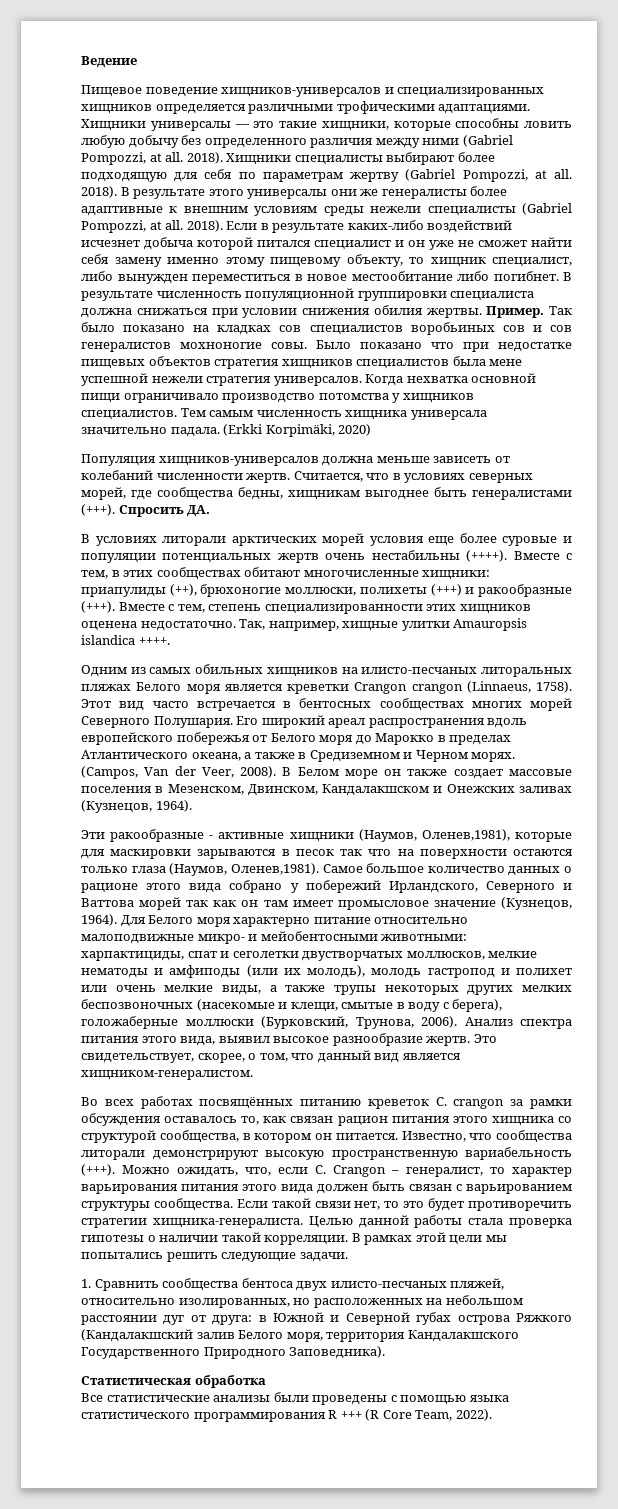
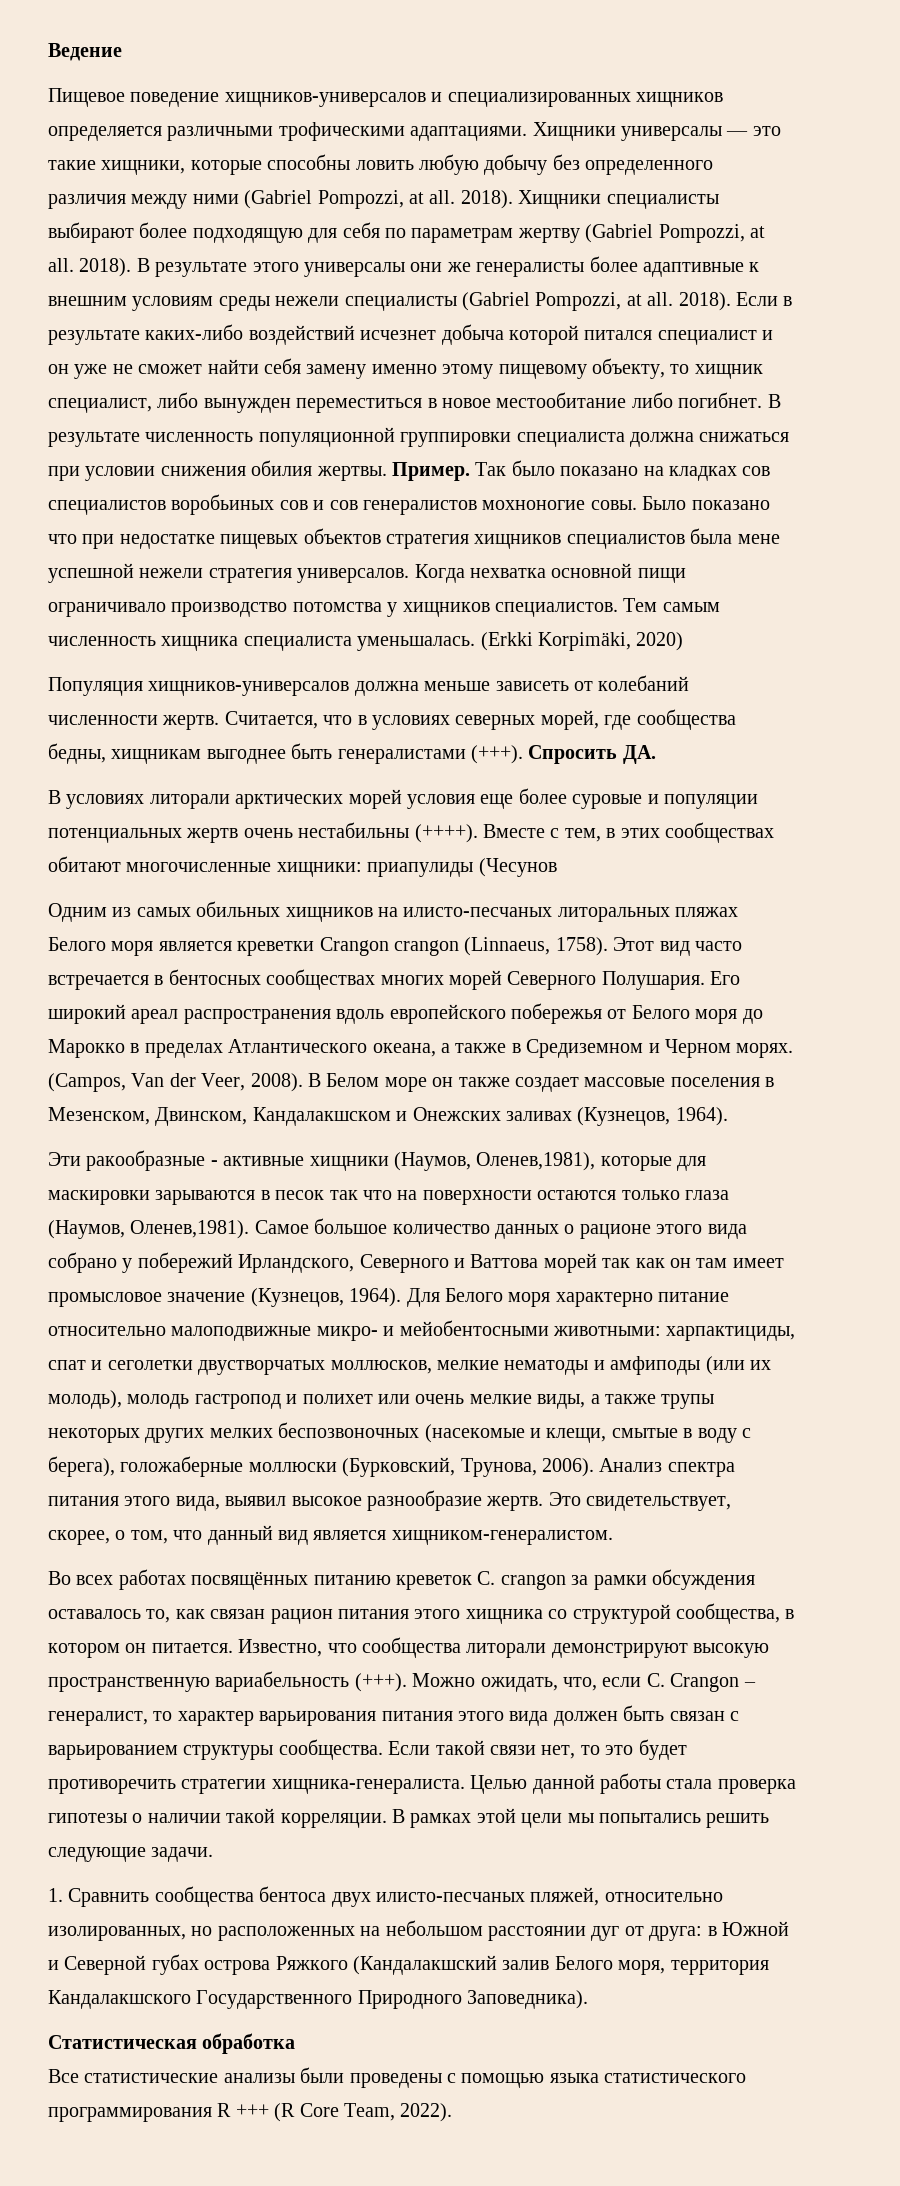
- Тем самым численность хищника универсала значительно падала.
+ Тем самым численность хищника специалиста уменьшалась.
- Вместе с тем, в этих сообществах обитают многочисленные хищники: приапулиды (++), брюхоногие моллюски, полихеты (+++) и ракообразные (+++). Вместе с тем, степень специализированности этих хищников оценена недостаточно. Так, например, хищные улитки Amauropsis islandica ++++.
+ Вместе с тем, в этих сообществах обитают многочисленные хищники: приапулиды (Чесунов

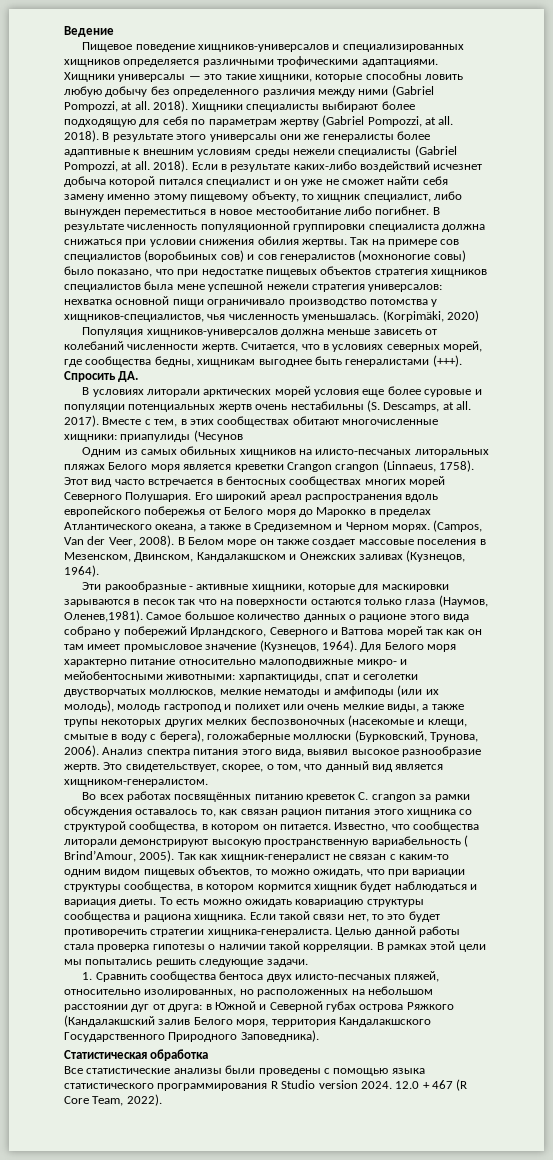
- Пример. Так было показано на кладках сов специалистов воробьиных сов и сов генералистов мохноногие совы. Было показано что при недостатке пищевых объектов стратегия хищников специалистов была мене успешной нежели стратегия универсалов. Когда нехватка основной пищи ограничивало производство потомства у хищников специалистов. Тем самым численность хищника специалиста уменьшалась. (Erkki Korpimäki, 2020)
+ Так на примере сов специалистов (воробьиных сов) и сов генералистов (мохноногие совы) было показано, что при недостатке пищевых объектов стратегия хищников специалистов была мене успешной нежели стратегия универсалов: нехватка основной пищи ограничивало производство потомства у хищников-специалистов, чья численность уменьшалась. (Korpimäki, 2020)
- В условиях литорали арктических морей условия еще более суровые и популяции потенциальных жертв очень нестабильны (++++).
+ В условиях литорали арктических морей условия еще более суровые и популяции потенциальных жертв очень нестабильны (S. Descamps, at all. 2017).
- Эти ракообразные - активные хищники (Наумов, Оленев,1981), которые для маскировки зарываются в песок так что на поверхности остаются только глаза (Наумов, Оленев,1981).
+ Эти ракообразные - активные хищники, которые для маскировки зарываются в песок так что на поверхности остаются только глаза (Наумов, Оленев,1981).
- Известно, что сообщества литорали демонстрируют высокую пространственную вариабельность (+++). Можно ожидать, что, если C. Crangon – генералист, то характер варьирования питания этого вида должен быть связан с варьированием структуры сообщества.
+ Известно, что сообщества литорали демонстрируют высокую пространственную вариабельность ( Brind’Amour, 2005). Так как хищник-генералист не связан с каким-то одним видом пищевых объектов, то можно ожидать, что при вариации структуры сообщества, в котором кормится хищник будет наблюдаться и вариация диеты. То есть можно ожидать ковариацию структуры сообщества и рациона хищника.
- Все статистические анализы были проведены с помощью языка статистического программирования R +++ (R Core Team, 2022).
+ Все статистические анализы были проведены с помощью языка статистического программирования R Studio version 2024. 12.0 + 467 (R Core Team, 2022).

